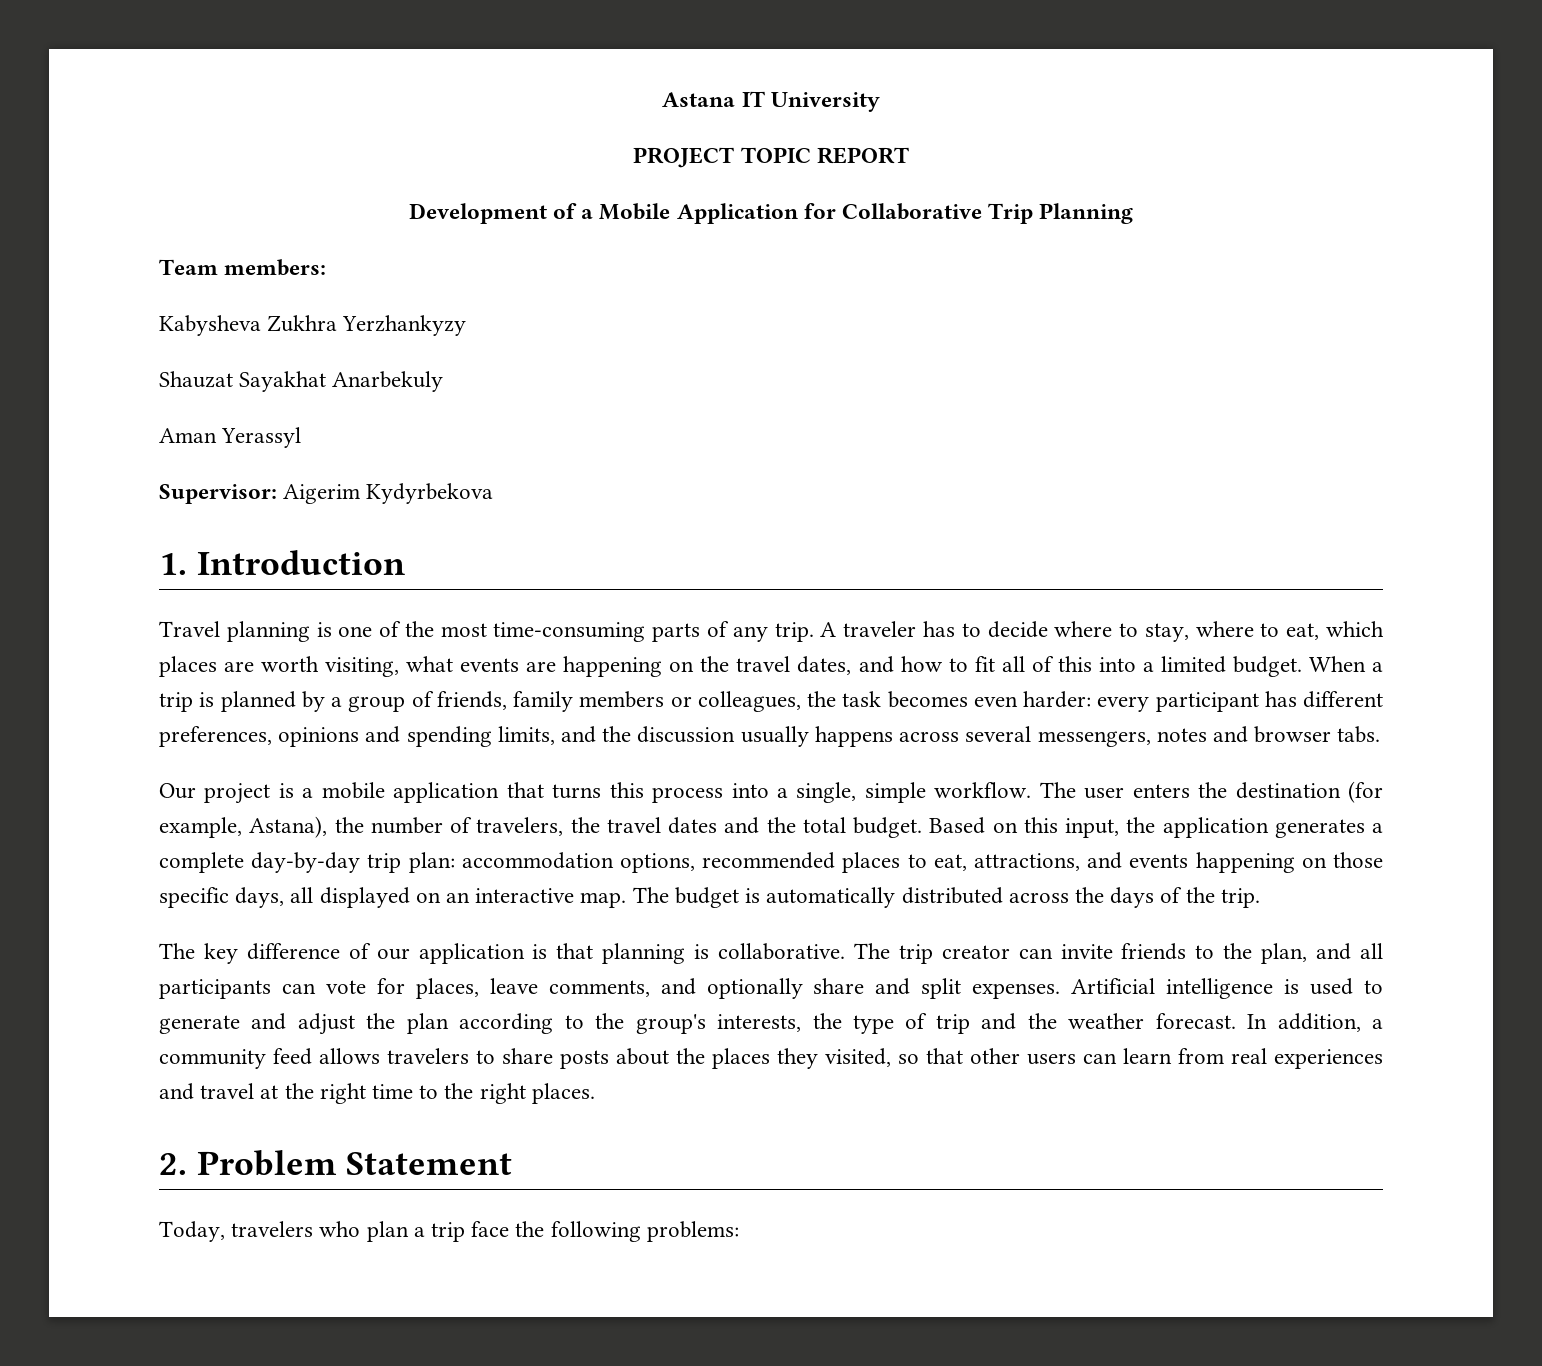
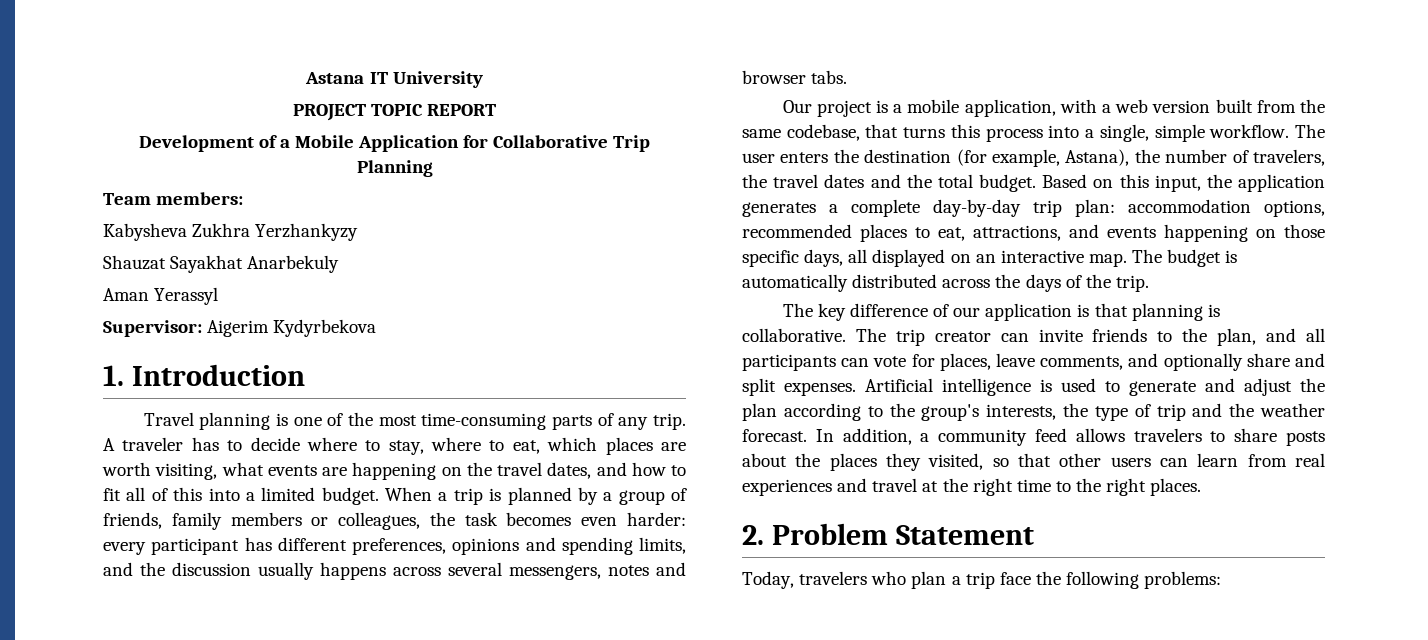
- Our project is a mobile application that turns this process into a single, simple workflow.
+ Our project is a mobile application, with a web version built from the same codebase, that turns this process into a single, simple workflow.

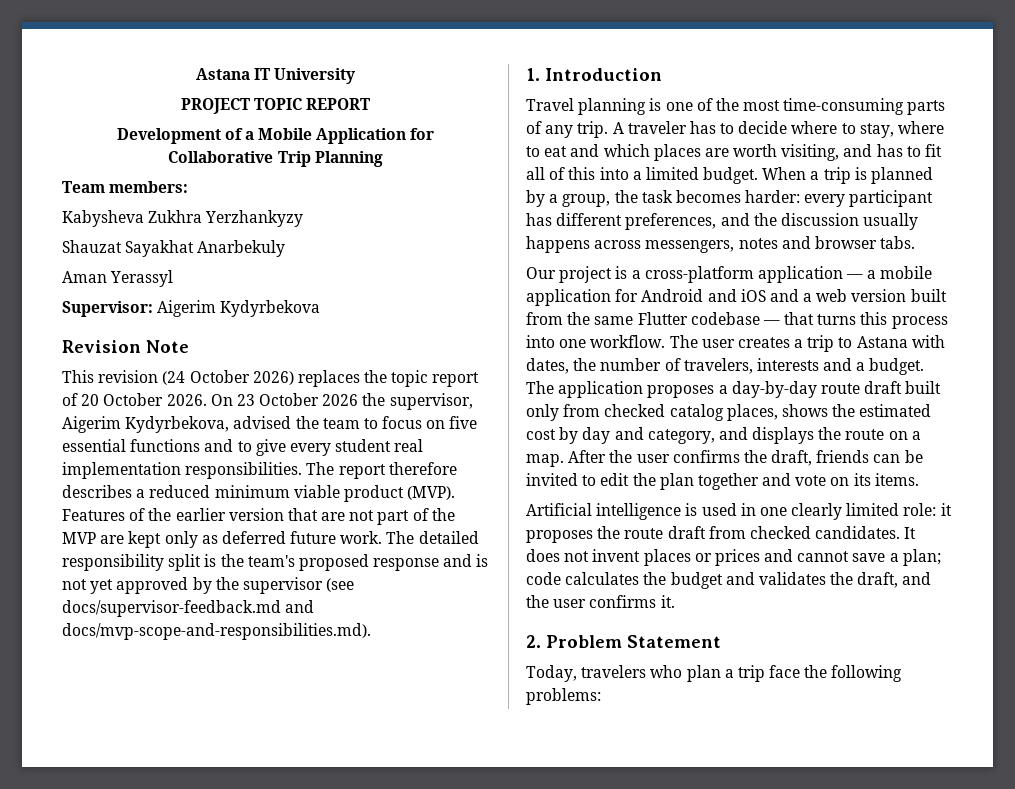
+ Revision Note
+ This revision (24 October 2026) replaces the topic report of 20 October 2026. On 23 October 2026 the supervisor, Aigerim Kydyrbekova, advised the team to focus on five essential functions and to give every student real implementation responsibilities. The report therefore describes a reduced minimum viable product (MVP). Features of the earlier version that are not part of the MVP are kept only as deferred future work. The detailed responsibility split is the team's proposed response and is not yet approved by the supervisor (see docs/supervisor-feedback.md and docs/mvp-scope-and-responsibilities.md).
- A traveler has to decide where to stay, where to eat, which places are worth visiting, what events are happening on the travel dates, and how to fit all of this into a limited budget.
+ A traveler has to decide where to stay, where to eat and which places are worth visiting, and has to fit all of this into a limited budget.
- When a trip is planned by a group of friends, family members or colleagues, the task becomes even harder: every participant has different preferences, opinions and spending limits, and the discussion usually happens across several messengers, notes and browser tabs.
+ When a trip is planned by a group, the task becomes harder: every participant has different preferences, and the discussion usually happens across messengers, notes and browser tabs.
- Our project is a mobile application, with a web version built from the same codebase, that turns this process into a single, simple workflow. The user enters the destination (for example, Astana), the number of travelers, the travel dates and the total budget. Based on this input, the application generates a complete day-by-day trip plan: accommodation options, recommended places to eat, attractions, and events happening on those specific days, all displayed on an interactive map. The budget is automatically distributed across the days of the trip.
- The key difference of our application is that planning is collaborative. The trip creator can invite friends to the plan, and all participants can vote for places, leave comments, and optionally share and split expenses. Artificial intelligence is used to generate and adjust the plan according to the group's interests, the type of trip and the weather forecast. In addition, a community feed allows travelers to share posts about the places they visited, so that other users can learn from real experiences and travel at the right time to the right places.
+ Our project is a cross-platform application — a mobile application for Android and iOS and a web version built from the same Flutter codebase — that turns this process into one workflow. The user creates a trip to Astana with dates, the number of travelers, interests and a budget. The application proposes a day-by-day route draft built only from checked catalog places, shows the estimated cost by day and category, and displays the route on a map. After the user confirms the draft, friends can be invited to edit the plan together and vote on its items.
+ Artificial intelligence is used in one clearly limited role: it proposes the route draft from checked candidates. It does not invent places or prices and cannot save a plan; code calculates the budget and validates the draft, and the user confirms it.

